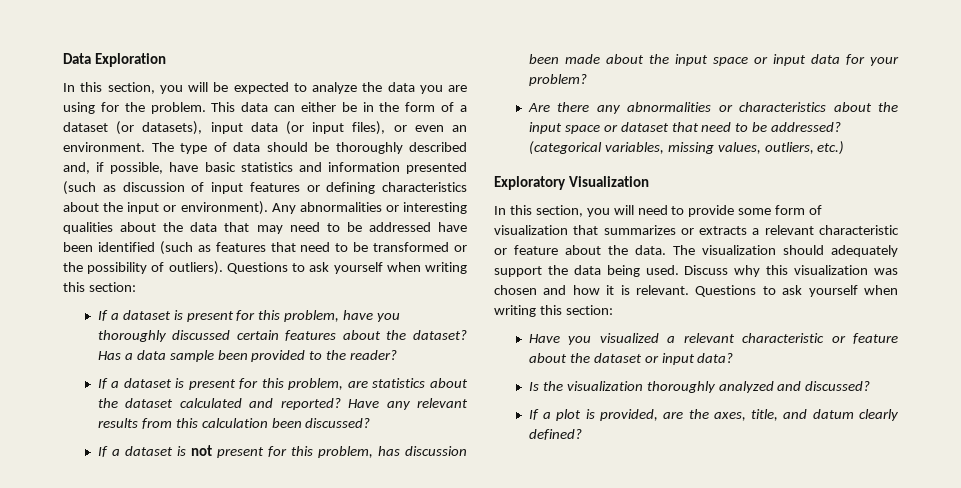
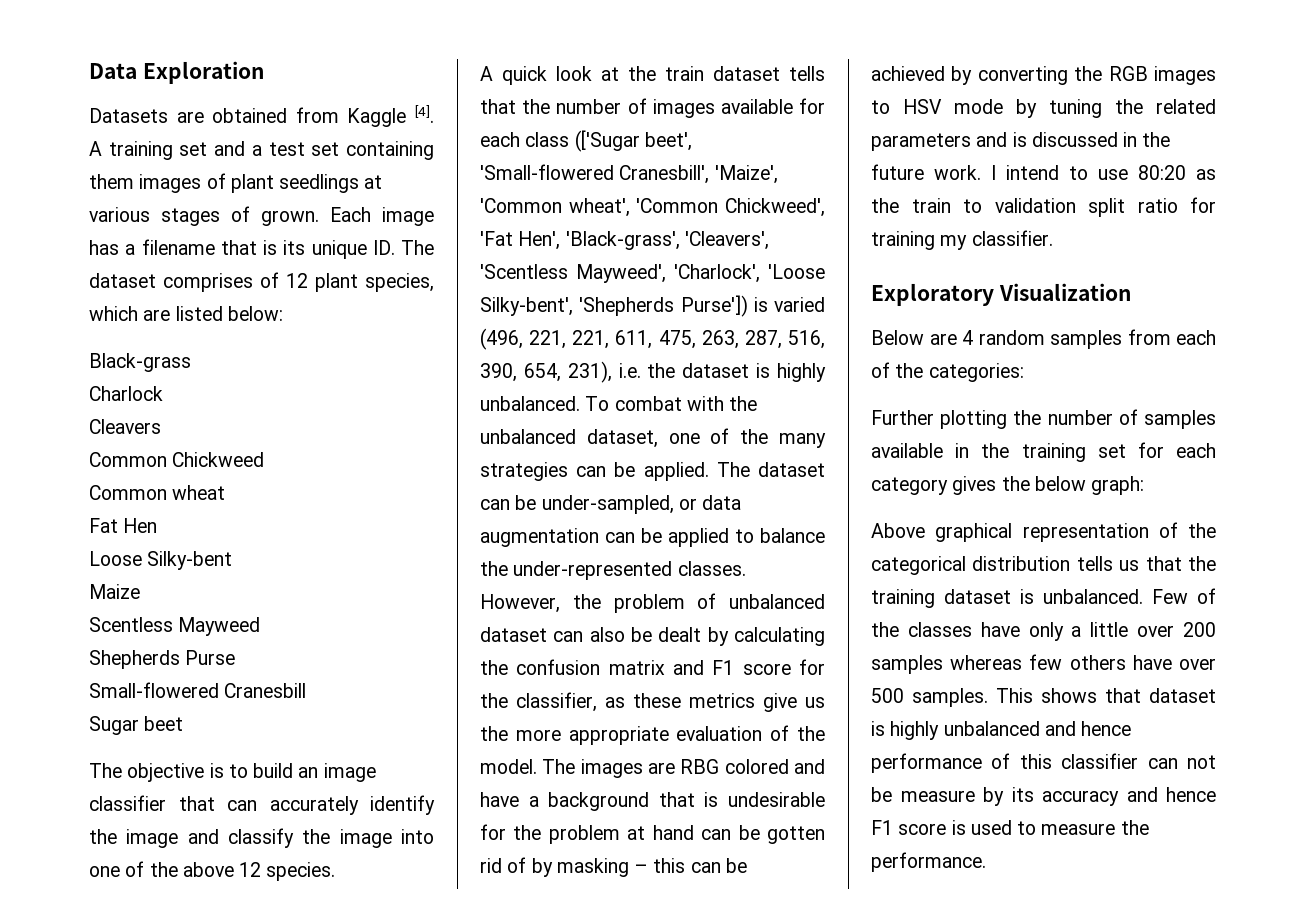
- In this section, you will be expected to analyze the data you are using for the problem. This data can either be in the form of a dataset (or datasets), input data (or input files), or even an environment. The type of data should be thoroughly described and, if possible, have basic statistics and information presented (such as discussion of input features or defining characteristics about the input or environment). Any abnormalities or interesting qualities about the data that may need to be addressed have been identified (such as features that need to be transformed or the possibility of outliers). Questions to ask yourself when writing this section:
- If a dataset is present for this problem, have you thoroughly discussed certain features about the dataset? Has a data sample been provided to the reader?
- If a dataset is present for this problem, are statistics about the dataset calculated and reported? Have any relevant results from this calculation been discussed?
- If a dataset is not present for this problem, has discussion been made about the input space or input data for your problem?
- Are there any abnormalities or characteristics about the input space or dataset that need to be addressed? (categorical variables, missing values, outliers, etc.)
+ Datasets are obtained from Kaggle [4]. A training set and a test set containing them images of plant seedlings at various stages of grown. Each image has a filename that is its unique ID. The dataset comprises of 12 plant species, which are listed below:
+ Black-grass
+ Charlock
+ Cleavers
+ Common Chickweed
+ Common wheat
+ Fat Hen
+ Loose Silky-bent
+ Maize
+ Scentless Mayweed
+ Shepherds Purse
+ Small-flowered Cranesbill
+ Sugar beet
+ The objective is to build an image classifier that can accurately identify the image and classify the image into one of the above 12 species.
+ A quick look at the train dataset tells that the number of images available for each class (['Sugar beet', 'Small-flowered Cranesbill', 'Maize', 'Common wheat', 'Common Chickweed', 'Fat Hen', 'Black-grass', 'Cleavers', 'Scentless Mayweed', 'Charlock', 'Loose Silky-bent', 'Shepherds Purse']) is varied (496, 221, 221, 611, 475, 263, 287, 516, 390, 654, 231), i.e. the dataset is highly unbalanced. To combat with the unbalanced dataset, one of the many strategies can be applied. The dataset can be under-sampled, or data augmentation can be applied to balance the under-represented classes. However, the problem of unbalanced dataset can also be dealt by calculating the confusion matrix and F1 score for the classifier, as these metrics give us the more appropriate evaluation of the model. The images are RBG colored and have a background that is undesirable for the problem at hand can be gotten rid of by masking – this can be achieved by converting the RGB images to HSV mode by tuning the related parameters and is discussed in the future work. I intend to use 80:20 as the train to validation split ratio for training my classifier.
  Exploratory Visualization
- In this section, you will need to provide some form of visualization that summarizes or extracts a relevant characteristic or feature about the data. The visualization should adequately support the data being used. Discuss why this visualization was chosen and how it is relevant. Questions to ask yourself when writing this section:
- Have you visualized a relevant characteristic or feature about the dataset or input data?
- Is the visualization thoroughly analyzed and discussed?
- If a plot is provided, are the axes, title, and datum clearly defined?
+ Below are 4 random samples from each of the categories:
+ Further plotting the number of samples available in the training set for each category gives the below graph:
+ Above graphical representation of the categorical distribution tells us that the training dataset is unbalanced. Few of the classes have only a little over 200 samples whereas few others have over 500 samples. This shows that dataset is highly unbalanced and hence performance of this classifier can not be measure by its accuracy and hence F1 score is used to measure the performance.

